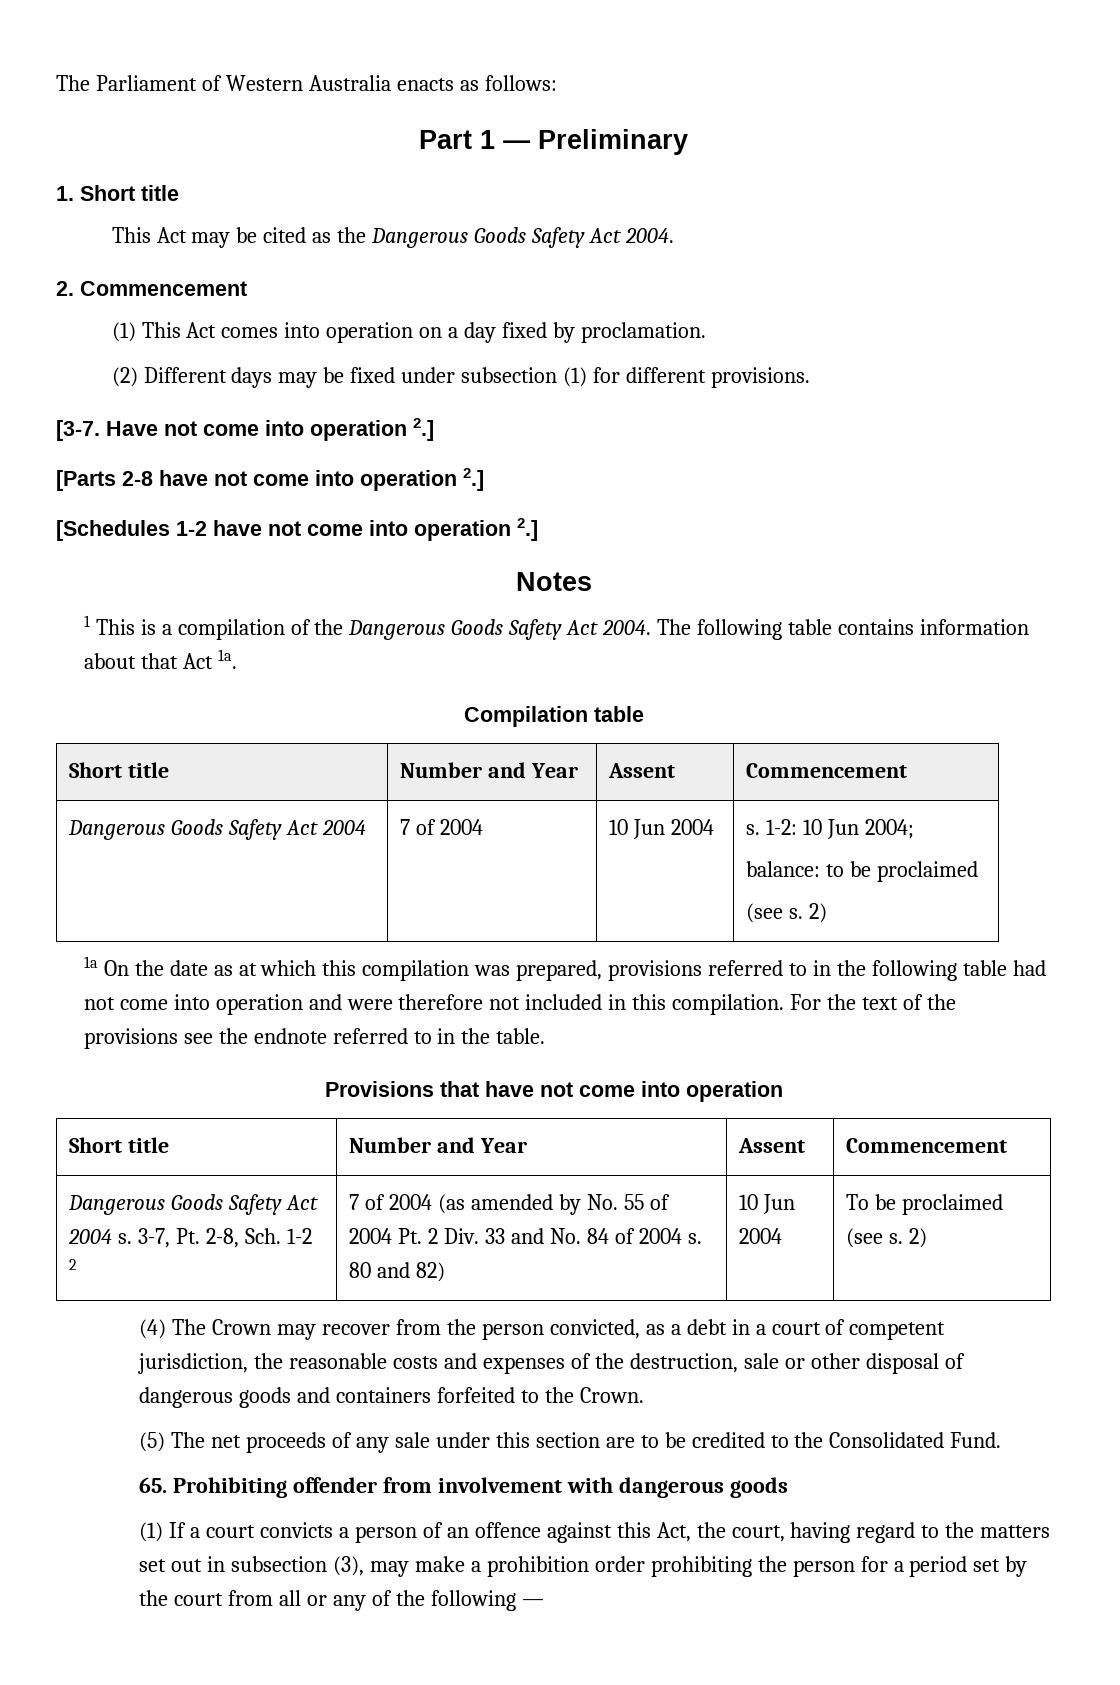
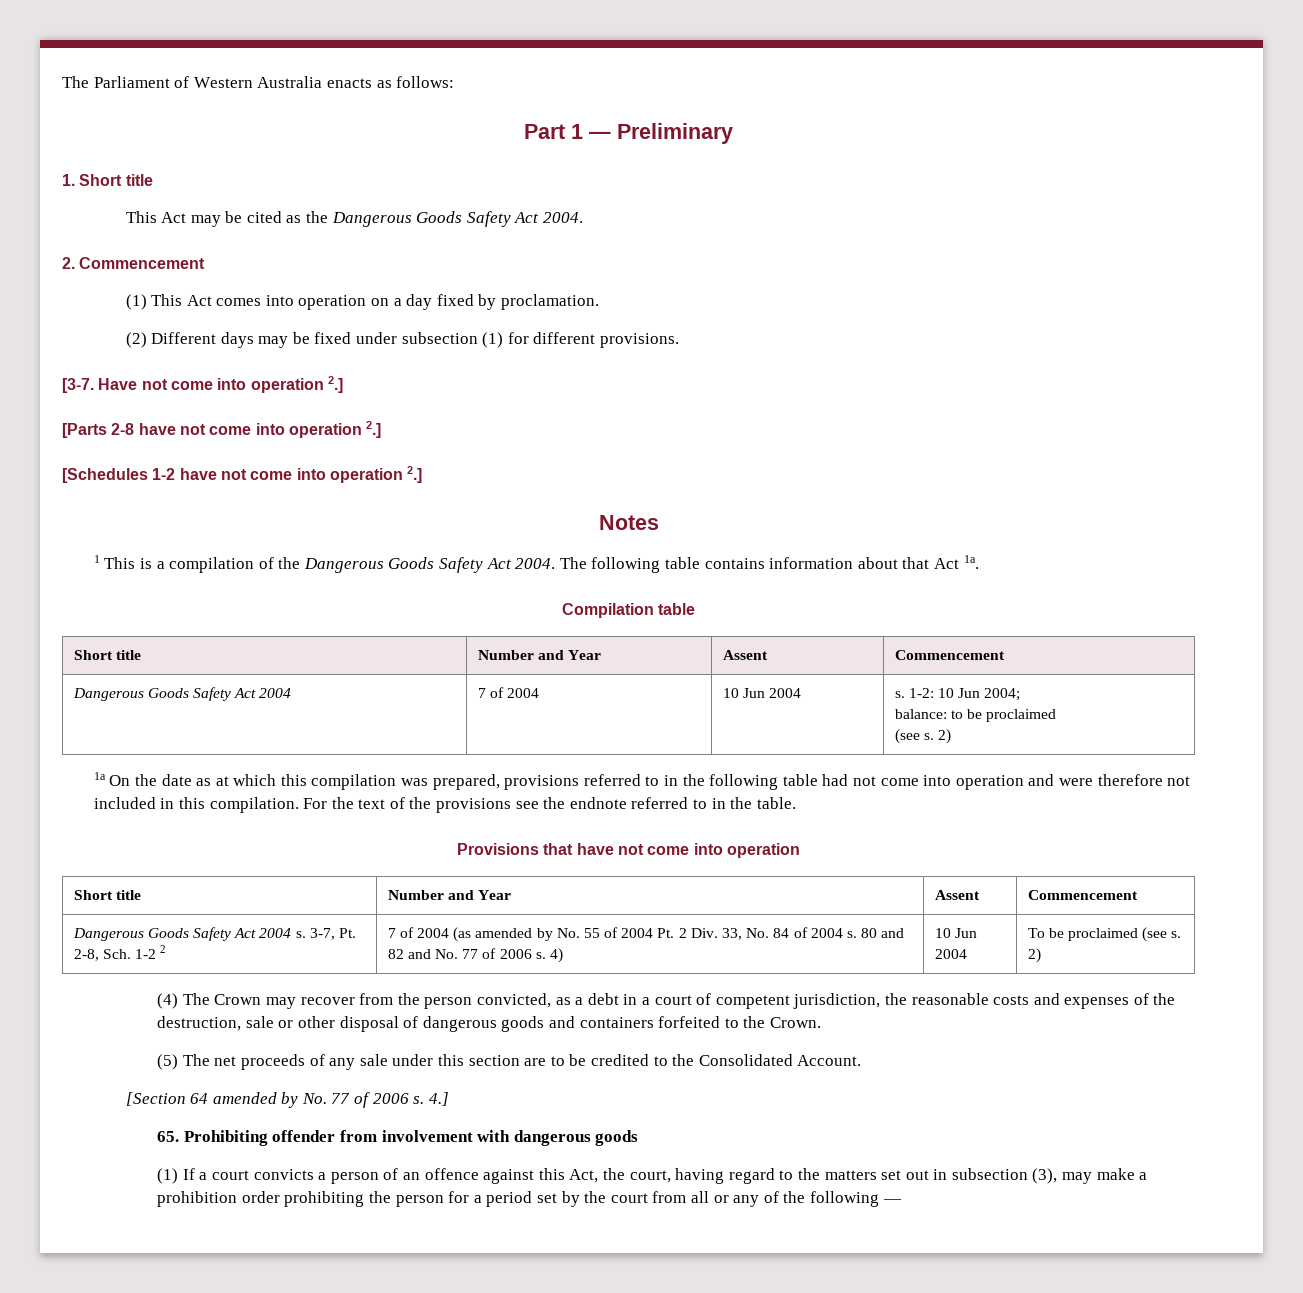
- 7 of 2004 (as amended by No. 55 of 2004 Pt. 2 Div. 33 and No. 84 of 2004 s.
+ 7 of 2004 (as amended by No. 55 of 2004 Pt. 2 Div. 33, No. 84 of 2004 s.
- 80 and 82)
+ 80 and 82 and No. 77 of 2006 s. 4)
- (5) The net proceeds of any sale under this section are to be credited to the Consolidated Fund.
+ (5) The net proceeds of any sale under this section are to be credited to the Consolidated Account.
+ [Section 64 amended by No. 77 of 2006 s. 4.]

